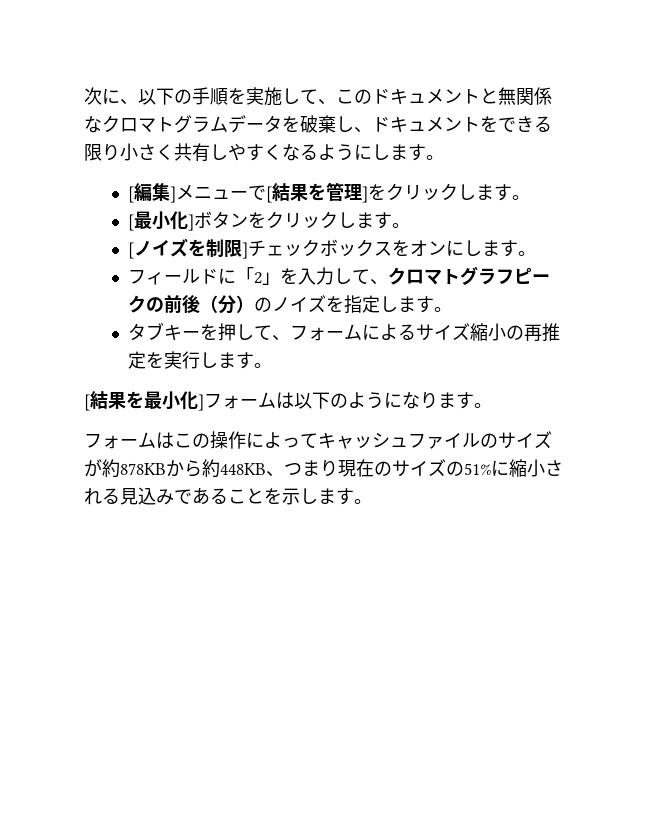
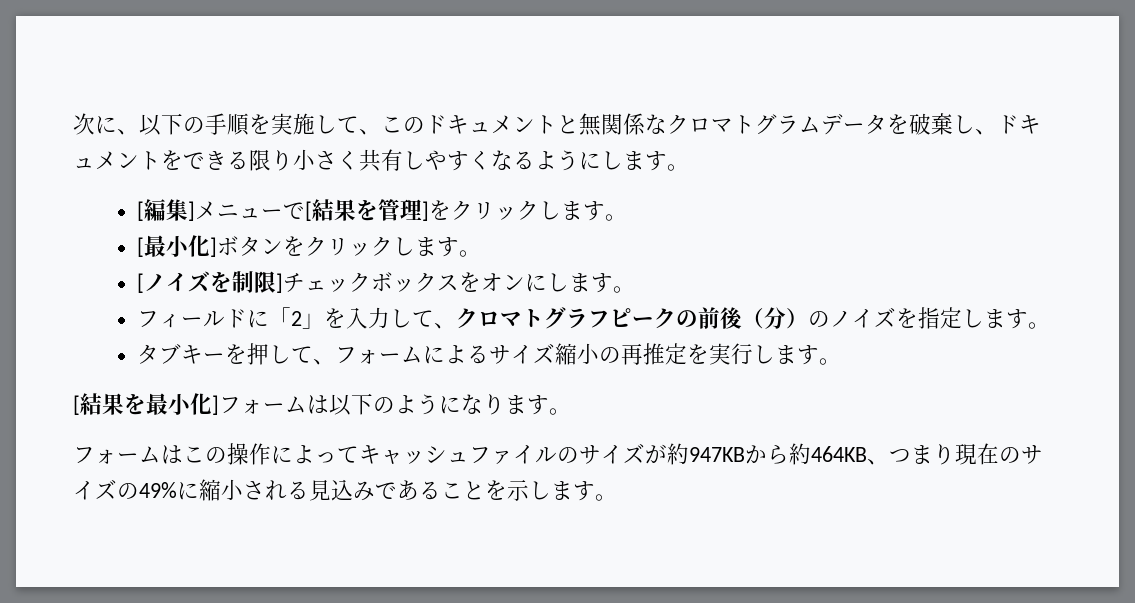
- フォームはこの操作によってキャッシュファイルのサイズが約878KBから約448KB、つまり現在のサイズの51%に縮小される見込みであることを示します。
+ フォームはこの操作によってキャッシュファイルのサイズが約947KBから約464KB、つまり現在のサイズの49%に縮小される見込みであることを示します。

